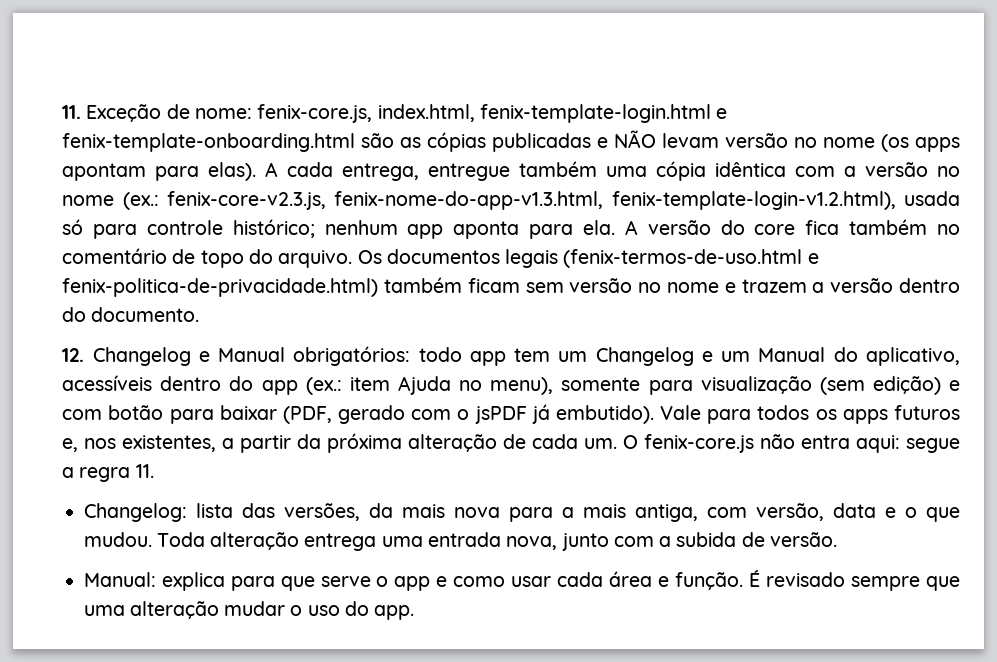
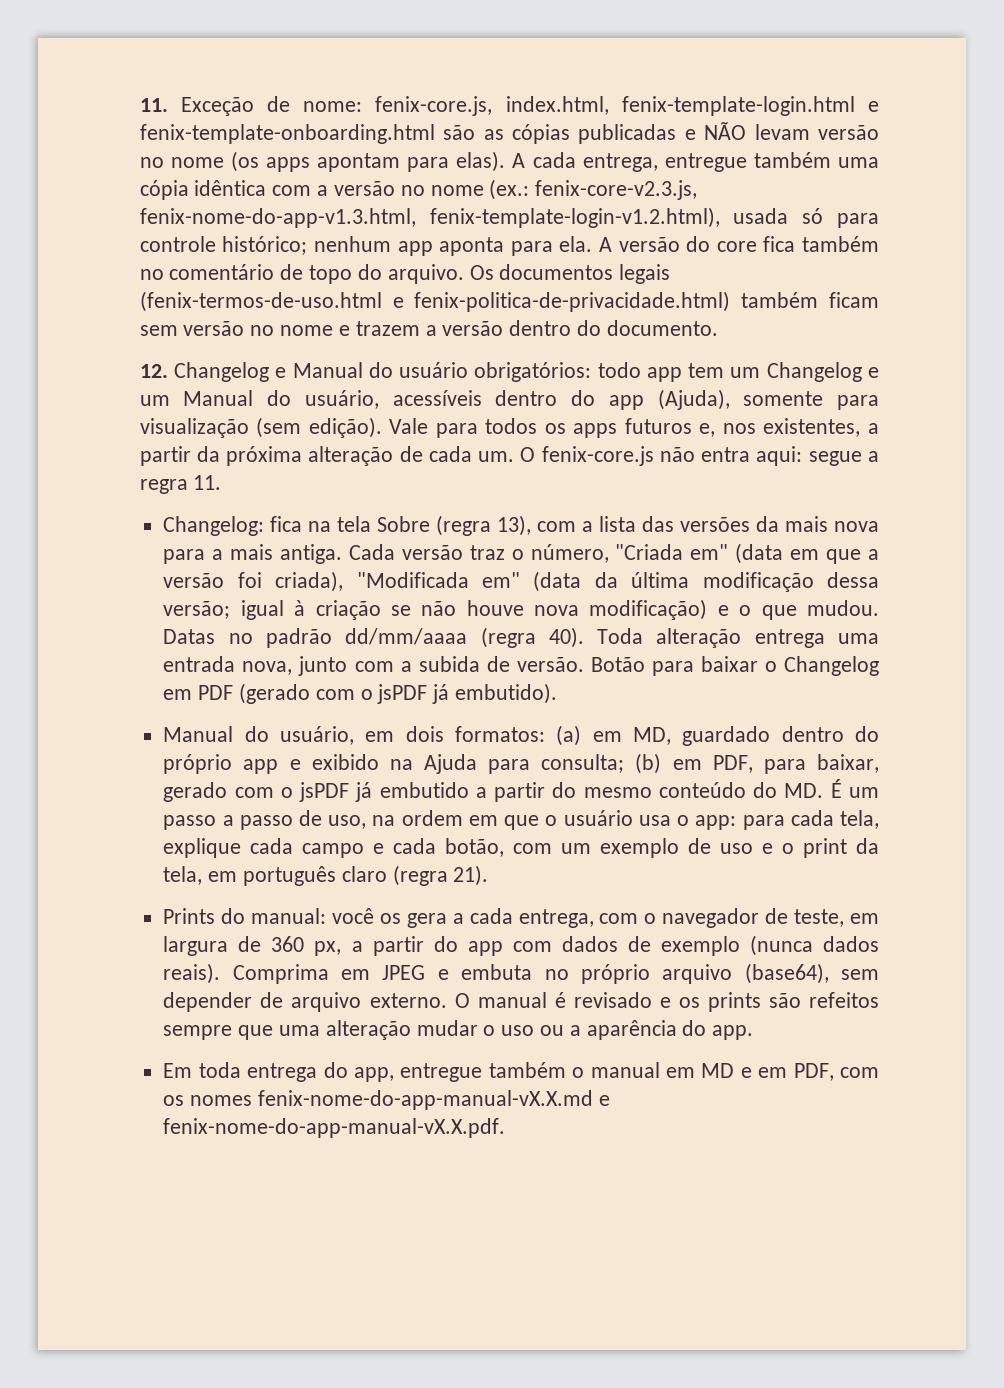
- 12. Changelog e Manual obrigatórios: todo app tem um Changelog e um Manual do aplicativo, acessíveis dentro do app (ex.: item Ajuda no menu), somente para visualização (sem edição) e com botão para baixar (PDF, gerado com o jsPDF já embutido).
+ 12. Changelog e Manual do usuário obrigatórios: todo app tem um Changelog e um Manual do usuário, acessíveis dentro do app (Ajuda), somente para visualização (sem edição).
- Changelog: lista das versões, da mais nova para a mais antiga, com versão, data e o que mudou.
+ Changelog: fica na tela Sobre (regra 13), com a lista das versões da mais nova para a mais antiga. Cada versão traz o número, "Criada em" (data em que a versão foi criada), "Modificada em" (data da última modificação dessa versão; igual à criação se não houve nova modificação) e o que mudou. Datas no padrão dd/mm/aaaa (regra 40).
- Toda alteração entrega uma entrada nova, junto com a subida de versão.
- Manual: explica para que serve o app e como usar cada área e função. É revisado sempre que uma alteração mudar o uso do app.
+ Toda alteração entrega uma entrada nova, junto com a subida de versão. Botão para baixar o Changelog em PDF (gerado com o jsPDF já embutido).
+ Manual do usuário, em dois formatos: (a) em MD, guardado dentro do próprio app e exibido na Ajuda para consulta; (b) em PDF, para baixar, gerado com o jsPDF já embutido a partir do mesmo conteúdo do MD. É um passo a passo de uso, na ordem em que o usuário usa o app: para cada tela, explique cada campo e cada botão, com um exemplo de uso e o print da tela, em português claro (regra 21).
+ Prints do manual: você os gera a cada entrega, com o navegador de teste, em largura de 360 px, a partir do app com dados de exemplo (nunca dados reais). Comprima em JPEG e embuta no próprio arquivo (base64), sem depender de arquivo externo. O manual é revisado e os prints são refeitos sempre que uma alteração mudar o uso ou a aparência do app.
+ Em toda entrega do app, entregue também o manual em MD e em PDF, com os nomes fenix-nome-do-app-manual-vX.X.md e fenix-nome-do-app-manual-vX.X.pdf.

